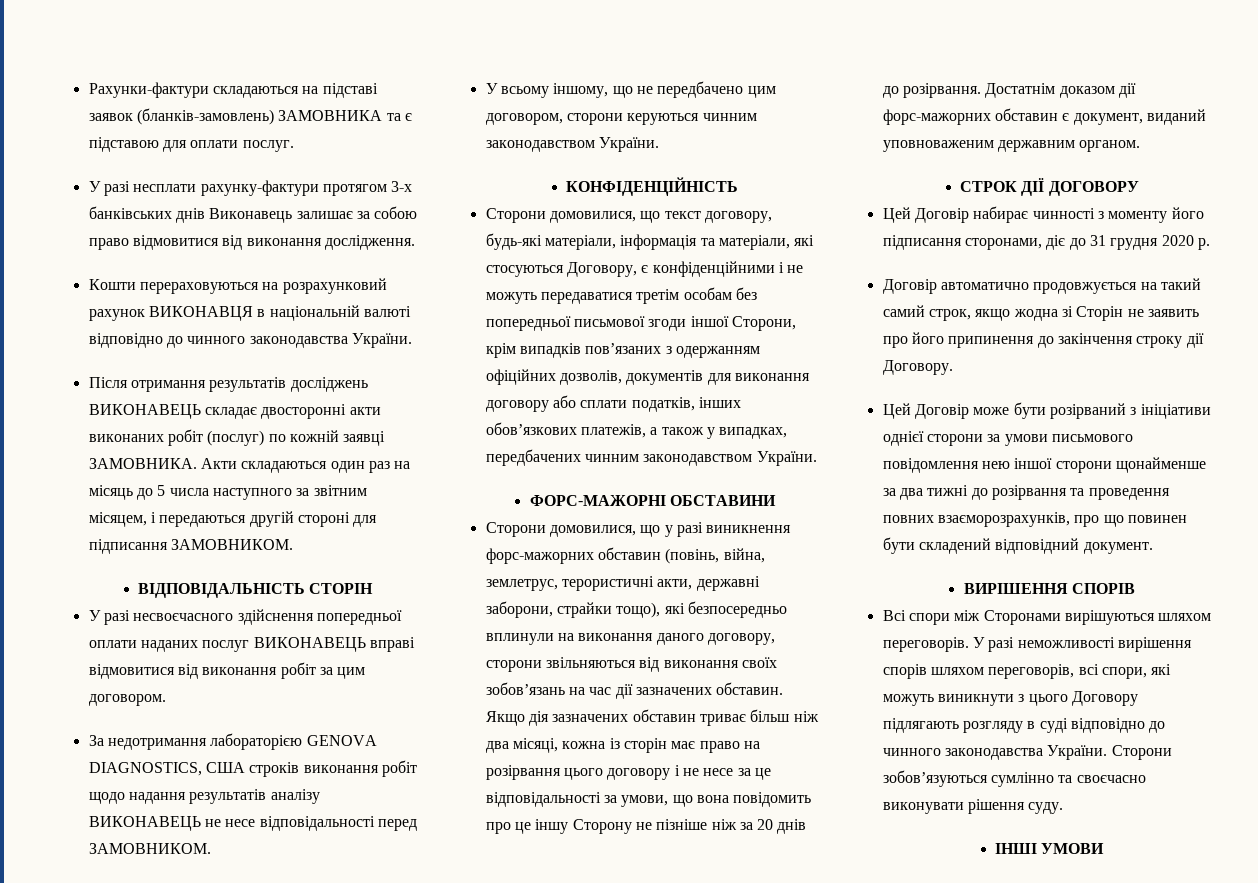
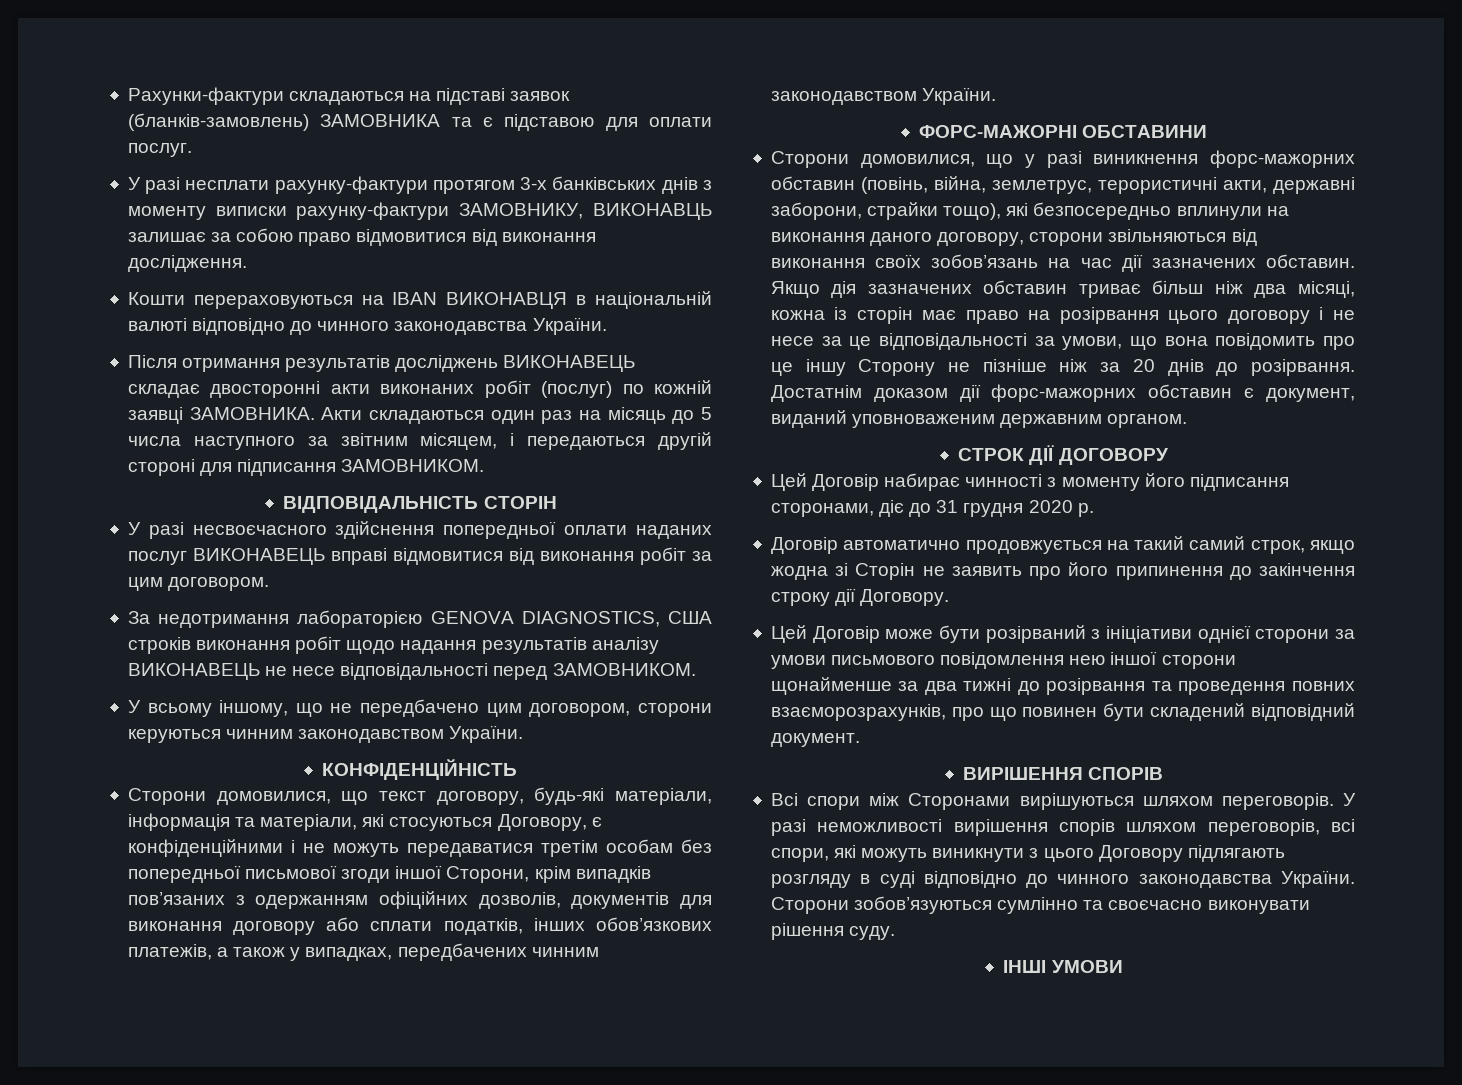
- У разі несплати рахунку-фактури протягом 3-х банківських днів Виконавець залишає за собою право відмовитися від виконання дослідження.
+ У разі несплати рахунку-фактури протягом 3-х банківських днів з моменту виписки рахунку-фактури ЗАМОВНИКУ, ВИКОНАВЦЬ залишає за собою право відмовитися від виконання дослідження.
- Кошти перераховуються на розрахунковий рахунок ВИКОНАВЦЯ в національній валюті відповідно до чинного законодавства України.
+ Кошти перераховуються на IBAN ВИКОНАВЦЯ в національній валюті відповідно до чинного законодавства України.

